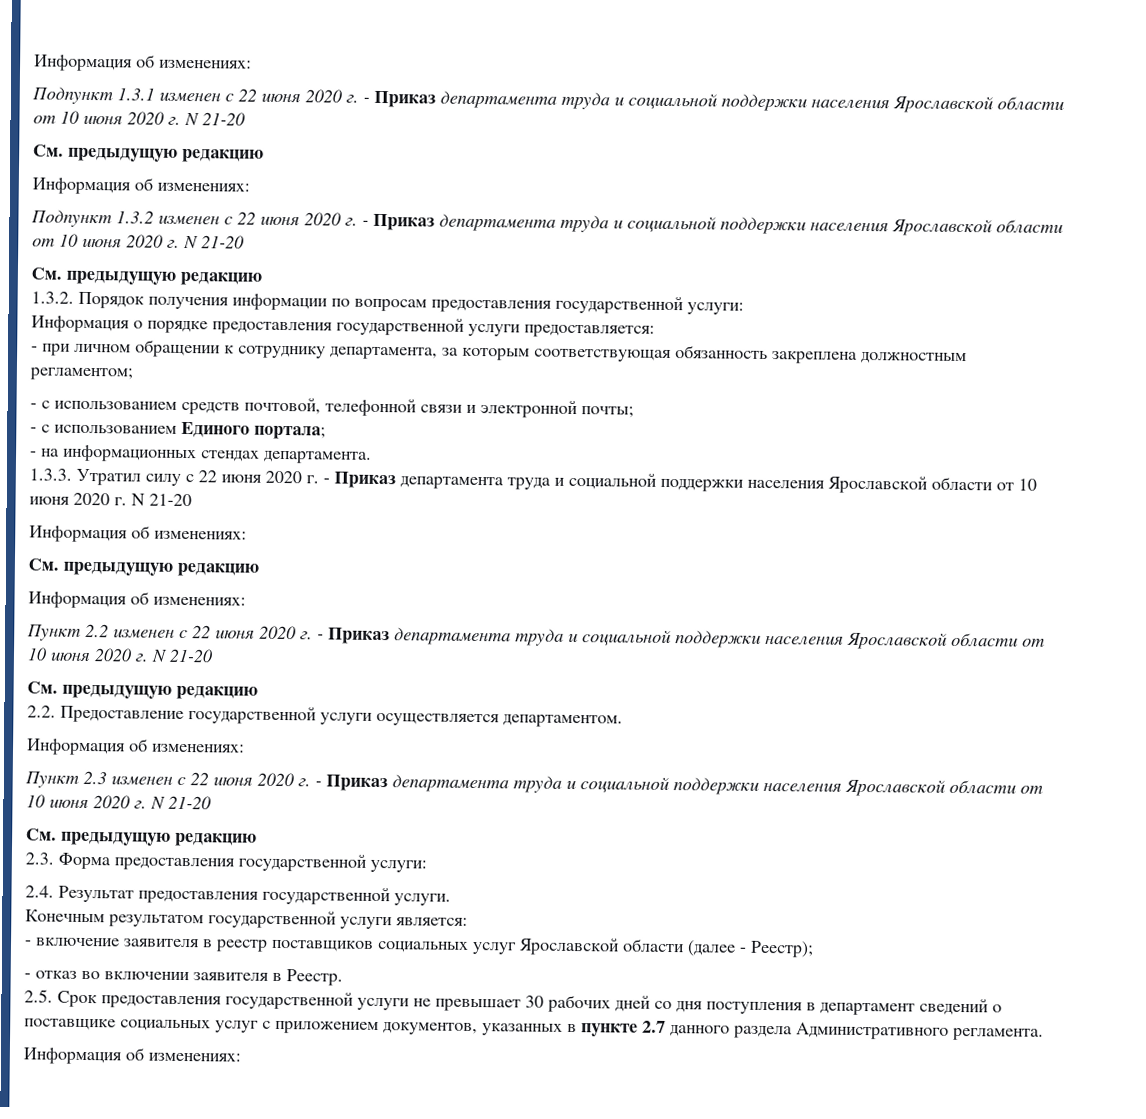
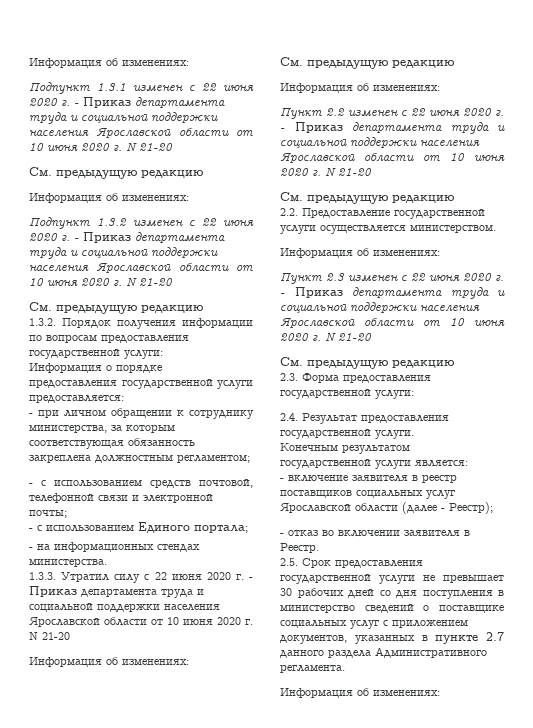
- - при личном обращении к сотруднику департамента, за которым соответствующая обязанность закреплена должностным регламентом;
+ - при личном обращении к сотруднику министерства, за которым соответствующая обязанность закреплена должностным регламентом;
- - на информационных стендах департамента.
+ - на информационных стендах министерства.
- 2.2. Предоставление государственной услуги осуществляется департаментом.
+ 2.2. Предоставление государственной услуги осуществляется министерством.
- 2.5. Срок предоставления государственной услуги не превышает 30 рабочих дней со дня поступления в департамент сведений о поставщике социальных услуг с приложением документов, указанных в пункте 2.7 данного раздела Административного регламента.
+ 2.5. Срок предоставления государственной услуги не превышает 30 рабочих дней со дня поступления в министерство сведений о поставщике социальных услуг с приложением документов, указанных в пункте 2.7 данного раздела Административного регламента.

